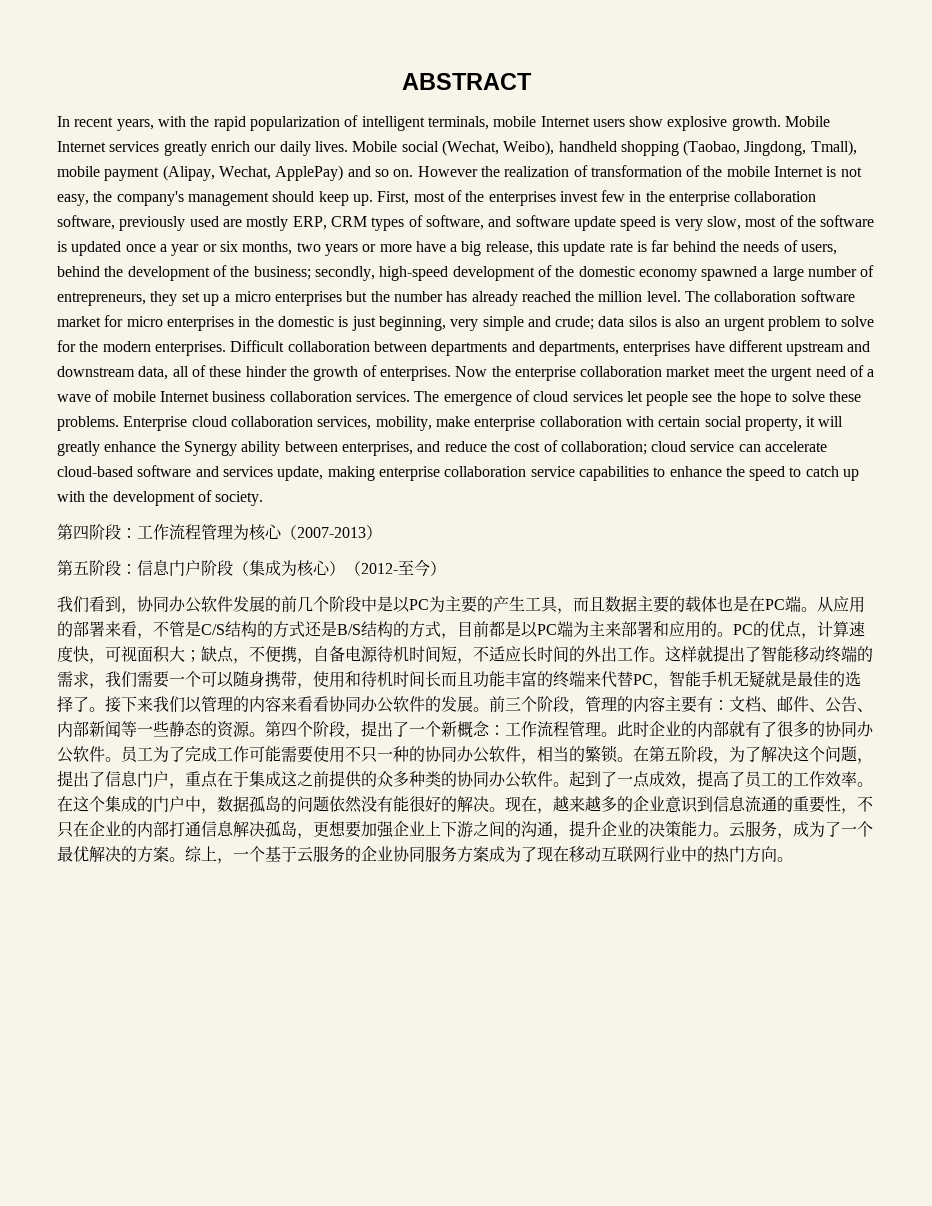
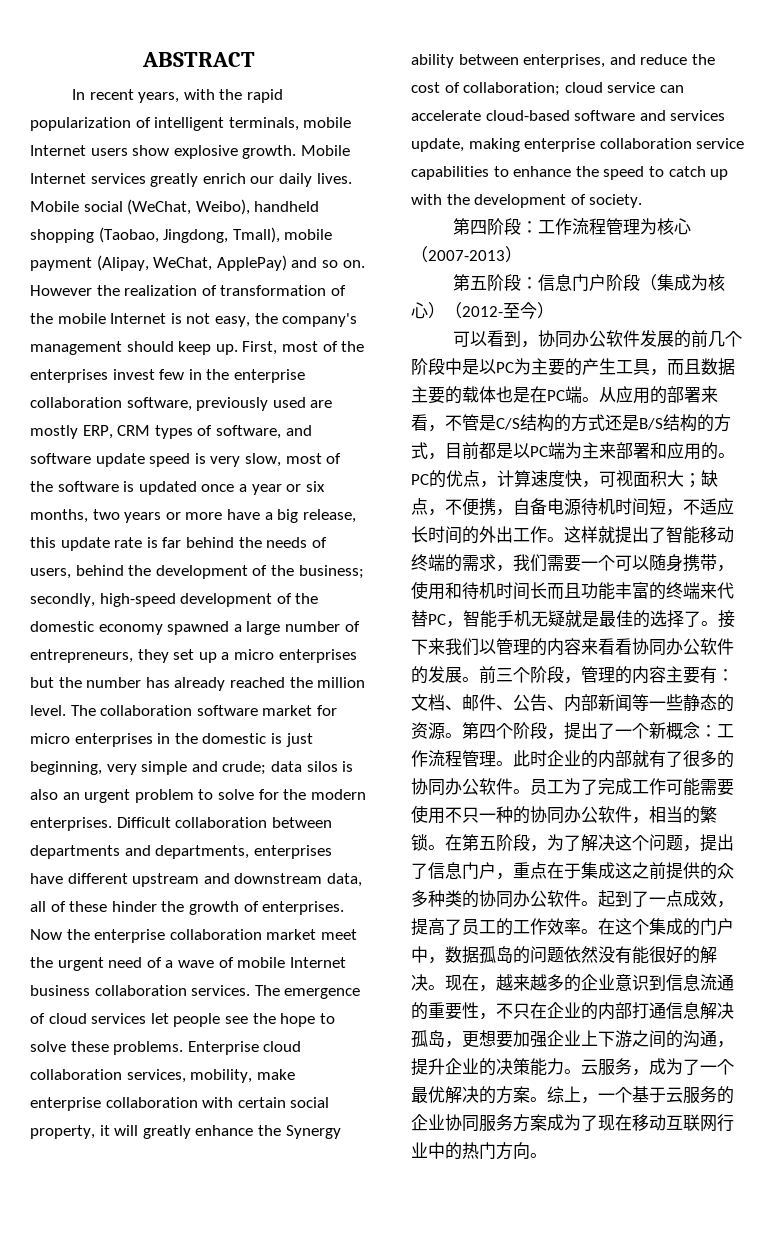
- Mobile social (Wechat, Weibo), handheld shopping (Taobao, Jingdong, Tmall), mobile payment (Alipay, Wechat, ApplePay) and so on.
+ Mobile social (WeChat, Weibo), handheld shopping (Taobao, Jingdong, Tmall), mobile payment (Alipay, WeChat, ApplePay) and so on.
- 我们看到，协同办公软件发展的前几个阶段中是以PC为主要的产生工具，而且数据主要的载体也是在PC端。
+ 可以看到，协同办公软件发展的前几个阶段中是以PC为主要的产生工具，而且数据主要的载体也是在PC端。

